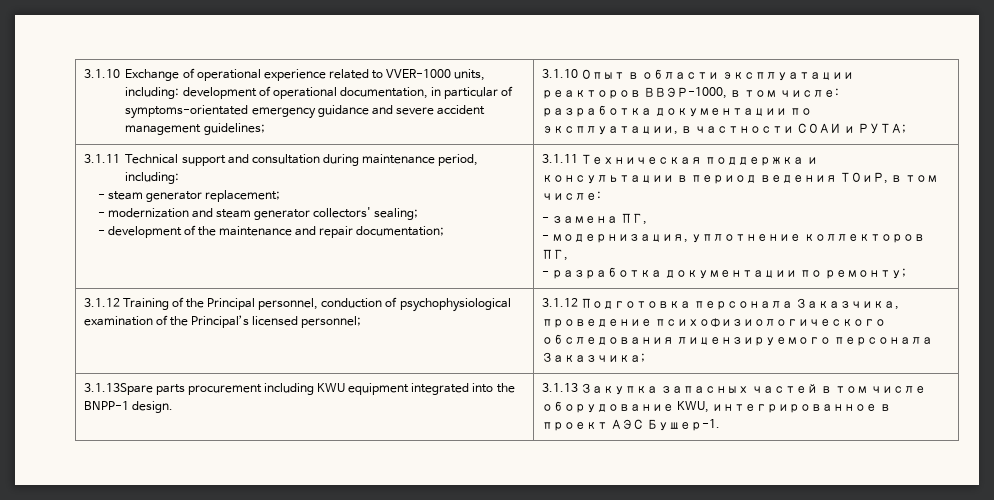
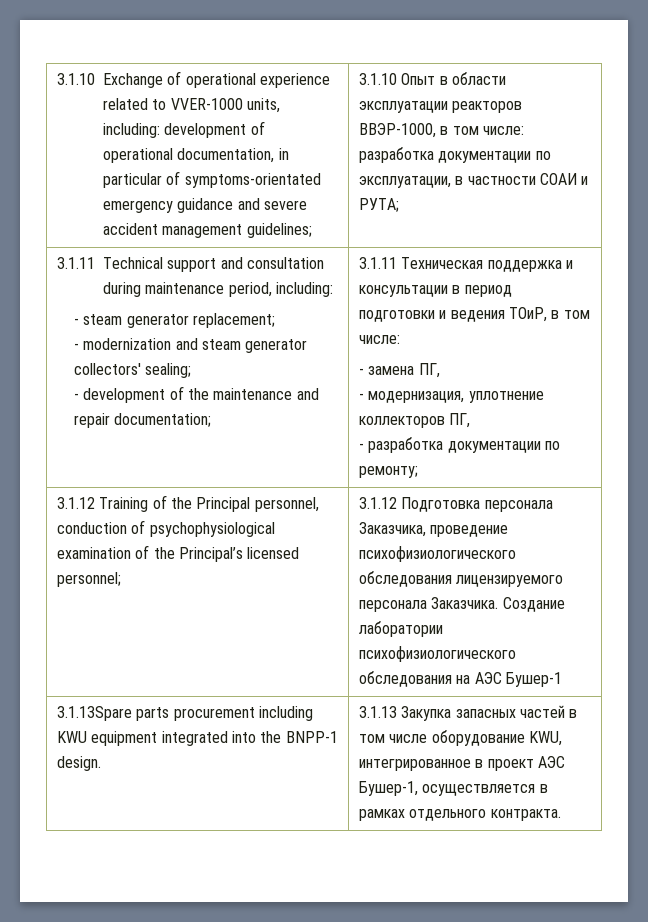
- 3.1.11 Техническая поддержка и консультации в период ведения ТОиР, в том числе:
+ 3.1.11 Техническая поддержка и консультации в период подготовки и ведения ТОиР, в том числе:
- 3.1.12 Training of the Principal personnel, conduction of psychophysiological examination of the Principal’s licensed personnel; | 3.1.12 Подготовка персонала Заказчика, проведение психофизиологического обследования лицензируемого персонала Заказчика;
+ 3.1.12 Training of the Principal personnel, conduction of psychophysiological examination of the Principal’s licensed personnel; | 3.1.12 Подготовка персонала Заказчика, проведение психофизиологического обследования лицензируемого персонала Заказчика. Создание лаборатории психофизиологического обследования на АЭС Бушер-1
- 3.1.13Spare parts procurement including KWU equipment integrated into the BNPP-1 design. | 3.1.13 Закупка запасных частей в том числе оборудование KWU, интегрированное в проект АЭС Бушер-1.
+ 3.1.13Spare parts procurement including KWU equipment integrated into the BNPP-1 design. | 3.1.13 Закупка запасных частей в том числе оборудование KWU, интегрированное в проект АЭС Бушер-1, осуществляется в рамках отдельного контракта.

